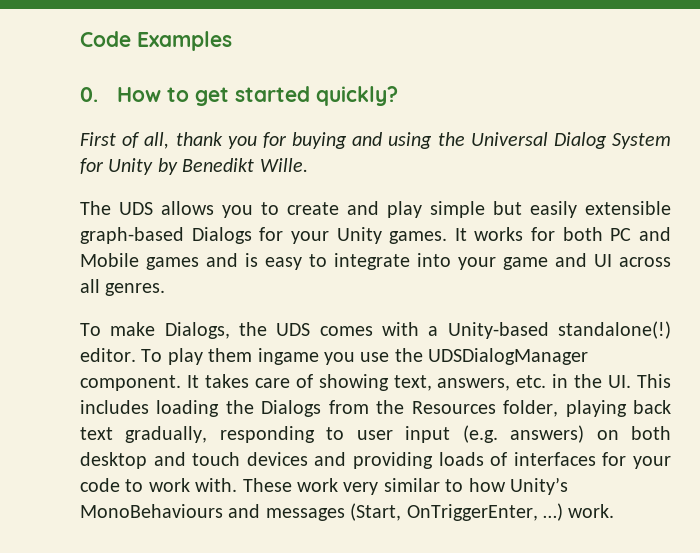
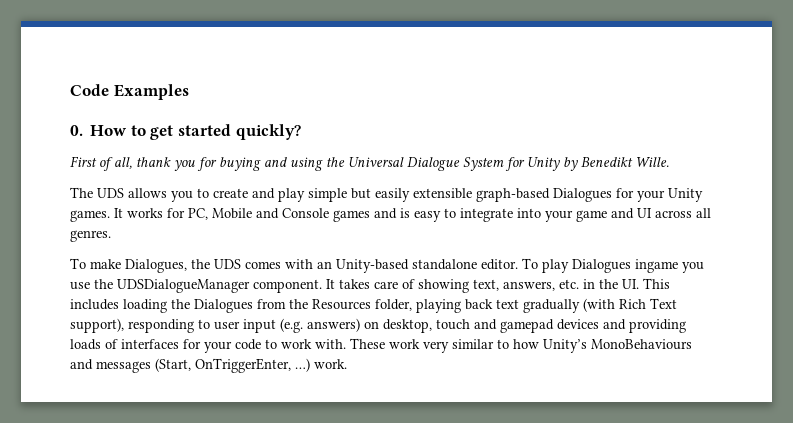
- First of all, thank you for buying and using the Universal Dialog System for Unity by Benedikt Wille.
+ First of all, thank you for buying and using the Universal Dialogue System for Unity by Benedikt Wille.
- The UDS allows you to create and play simple but easily extensible graph-based Dialogs for your Unity games.
+ The UDS allows you to create and play simple but easily extensible graph-based Dialogues for your Unity games.
- It works for both PC and Mobile games and is easy to integrate into your game and UI across all genres.
+ It works for PC, Mobile and Console games and is easy to integrate into your game and UI across all genres.
- To make Dialogs, the UDS comes with a Unity-based standalone(!) editor.
+ To make Dialogues, the UDS comes with an Unity-based standalone editor.
- To play them ingame you use the UDSDialogManager component.
+ To play Dialogues ingame you use the UDSDialogueManager component.
- It takes care of showing text, answers, etc. in the UI. This includes loading the Dialogs from the Resources folder, playing back text gradually, responding to user input (e.g. answers) on both desktop and touch devices and providing loads of interfaces for your code to work with.
+ It takes care of showing text, answers, etc. in the UI. This includes loading the Dialogues from the Resources folder, playing back text gradually (with Rich Text support), responding to user input (e.g. answers) on desktop, touch and gamepad devices and providing loads of interfaces for your code to work with.

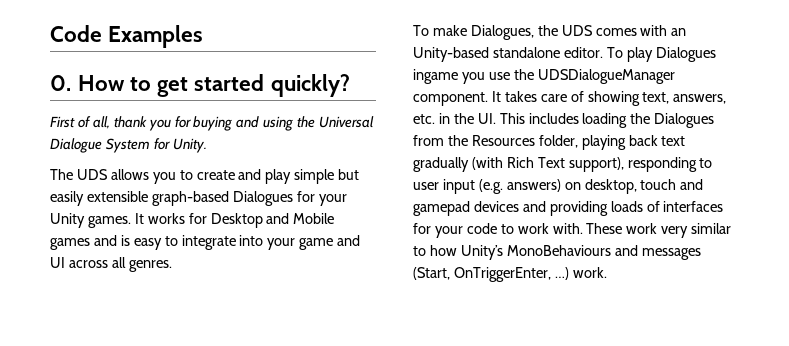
- First of all, thank you for buying and using the Universal Dialogue System for Unity by Benedikt Wille.
+ First of all, thank you for buying and using the Universal Dialogue System for Unity.
- It works for PC, Mobile and Console games and is easy to integrate into your game and UI across all genres.
+ It works for Desktop and Mobile games and is easy to integrate into your game and UI across all genres.

